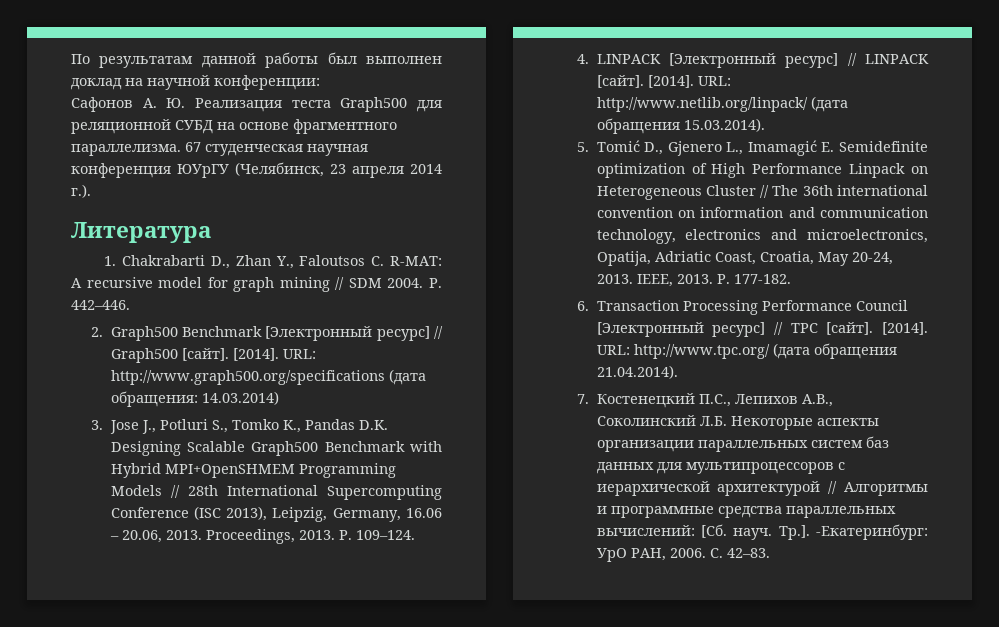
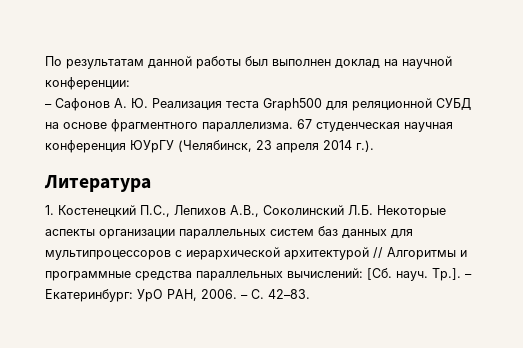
- Сафонов А. Ю. Реализация теста Graph500 для реляционной СУБД на основе фрагментного параллелизма.
+ – Сафонов А. Ю. Реализация теста Graph500 для реляционной СУБД на основе фрагментного параллелизма.
- 1. Chakrabarti D., Zhan Y., Faloutsos C. R-MAT: A recursive model for graph mining // SDM 2004. P. 442–446.
- 2. Graph500 Benchmark [Электронный ресурс] // Graph500 [сайт]. [2014]. URL: http://www.graph500.org/specifications (дата обращения: 14.03.2014)
- 3. Jose J., Potluri S., Tomko K., Pandas D.K. Designing Scalable Graph500 Benchmark with Hybrid MPI+OpenSHMEM Programming Models // 28th International Supercomputing Conference (ISC 2013), Leipzig, Germany, 16.06 – 20.06, 2013. Proceedings, 2013. P. 109–124.
- 4. LINPACK [Электронный ресурс] // LINPACK [сайт]. [2014]. URL: http://www.netlib.org/linpack/ (дата обращения 15.03.2014).
- 5. Tomić D., Gjenero L., Imamagić E. Semidefinite optimization of High Performance Linpack on Heterogeneous Cluster // The 36th international convention on information and communication technology, electronics and microelectronics, Opatija, Adriatic Coast, Croatia, May 20-24, 2013. IEEE, 2013. P. 177-182.
- 6. Transaction Processing Performance Council [Электронный ресурс] // TPC [сайт]. [2014]. URL: http://www.tpc.org/ (дата обращения 21.04.2014).
- 7. Костенецкий П.С., Лепихов А.В., Соколинский Л.Б. Некоторые аспекты организации параллельных систем баз данных для мультипроцессоров с иерархической архитектурой // Алгоритмы и программные средства параллельных вычислений: [Сб. науч.
+ 1. Костенецкий П.С., Лепихов А.В., Соколинский Л.Б. Некоторые аспекты организации параллельных систем баз данных для мультипроцессоров с иерархической архитектурой // Алгоритмы и программные средства параллельных вычислений: [Сб. науч.
- Тр.]. -Екатеринбург: УрО РАН, 2006.
+ Тр.]. – Екатеринбург: УрО РАН, 2006.
- С. 42–83.
+ – С. 42–83.

